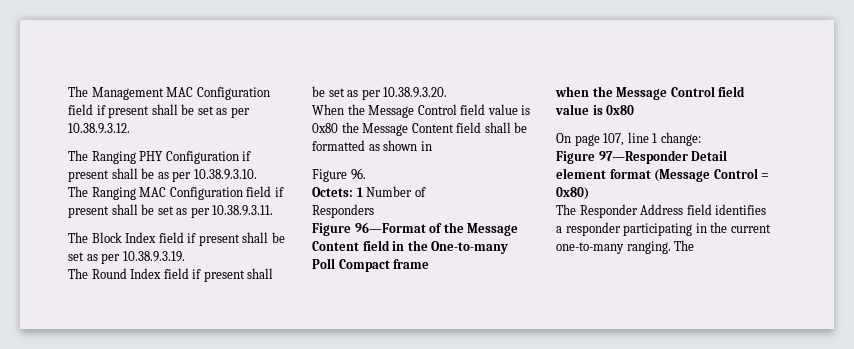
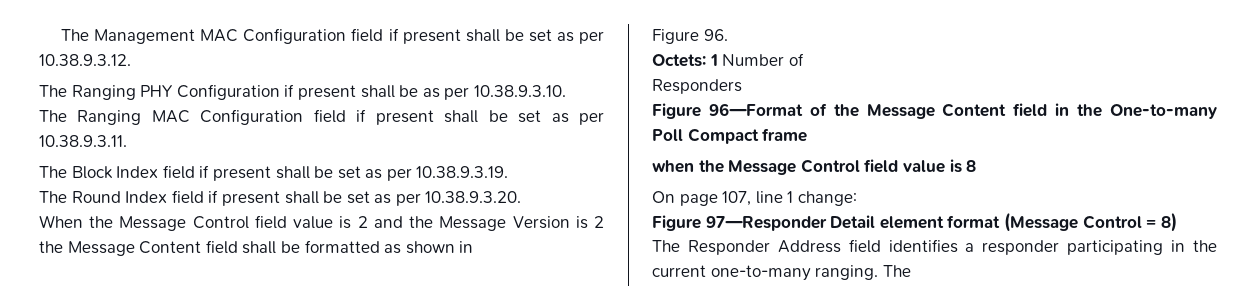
- When the Message Control field value is 0x80 the Message Content field shall be formatted as shown in
+ When the Message Control field value is 2 and the Message Version is 2 the Message Content field shall be formatted as shown in
- when the Message Control field value is 0x80
+ when the Message Control field value is 8
- Figure 97—Responder Detail element format (Message Control = 0x80)
+ Figure 97—Responder Detail element format (Message Control = 8)

